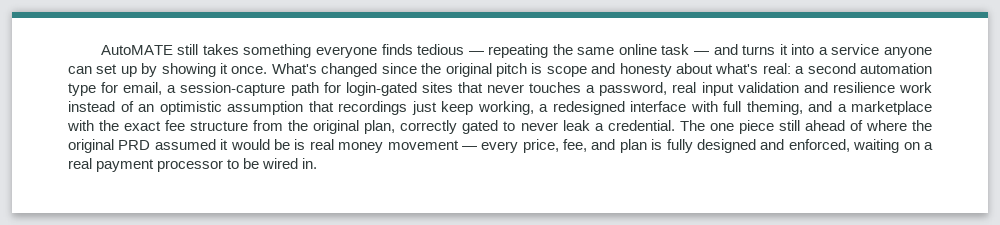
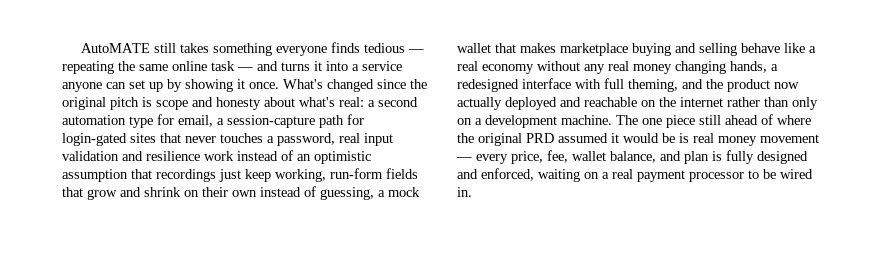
- What's changed since the original pitch is scope and honesty about what's real: a second automation type for email, a session-capture path for login-gated sites that never touches a password, real input validation and resilience work instead of an optimistic assumption that recordings just keep working, a redesigned interface with full theming, and a marketplace with the exact fee structure from the original plan, correctly gated to never leak a credential.
+ What's changed since the original pitch is scope and honesty about what's real: a second automation type for email, a session-capture path for login-gated sites that never touches a password, real input validation and resilience work instead of an optimistic assumption that recordings just keep working, run-form fields that grow and shrink on their own instead of guessing, a mock wallet that makes marketplace buying and selling behave like a real economy without any real money changing hands, a redesigned interface with full theming, and the product now actually deployed and reachable on the internet rather than only on a development machine.
- The one piece still ahead of where the original PRD assumed it would be is real money movement — every price, fee, and plan is fully designed and enforced, waiting on a real payment processor to be wired in.
+ The one piece still ahead of where the original PRD assumed it would be is real money movement — every price, fee, wallet balance, and plan is fully designed and enforced, waiting on a real payment processor to be wired in.

